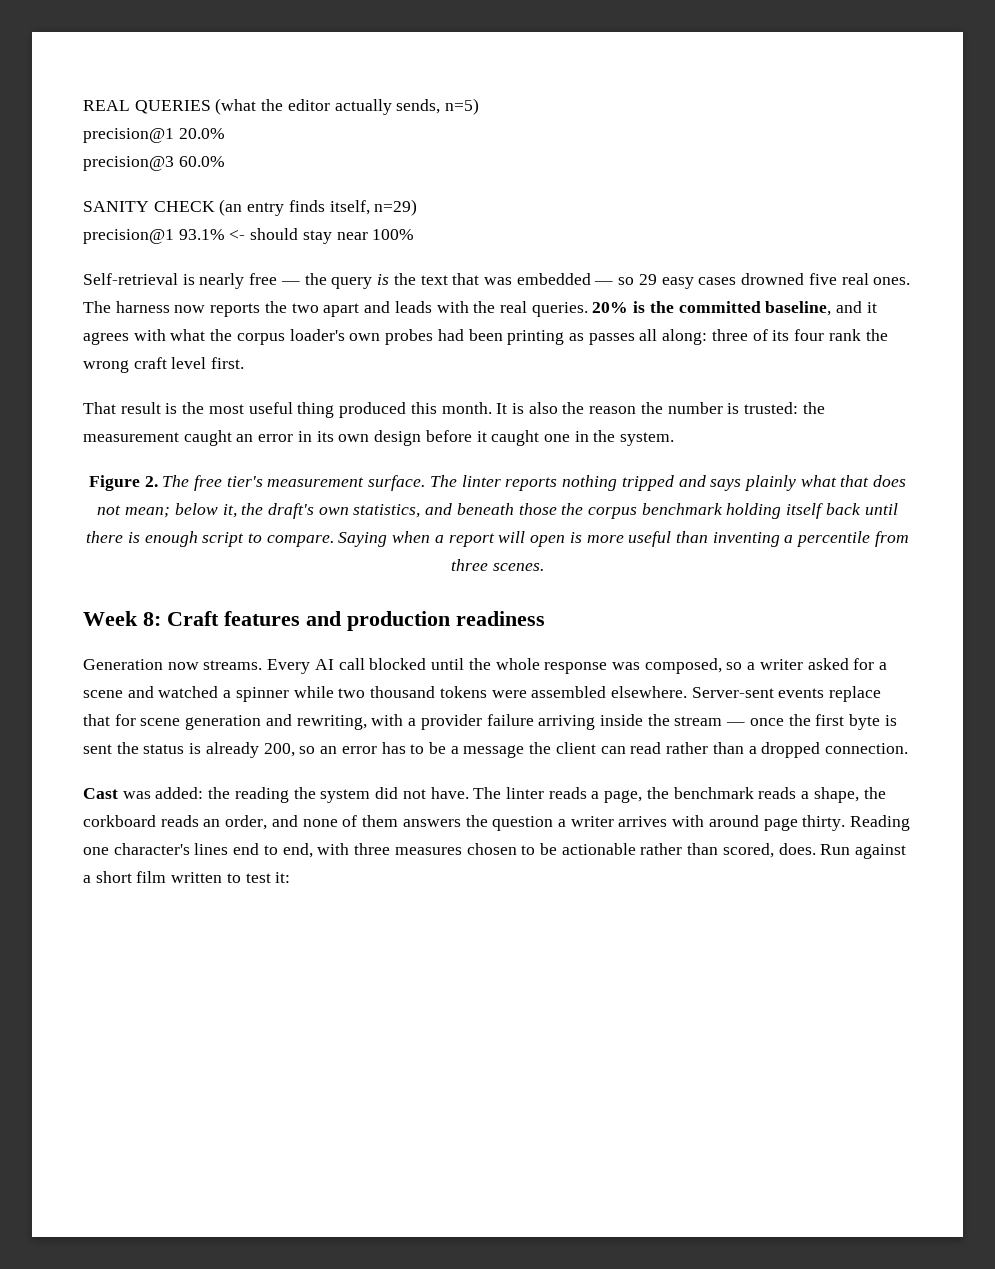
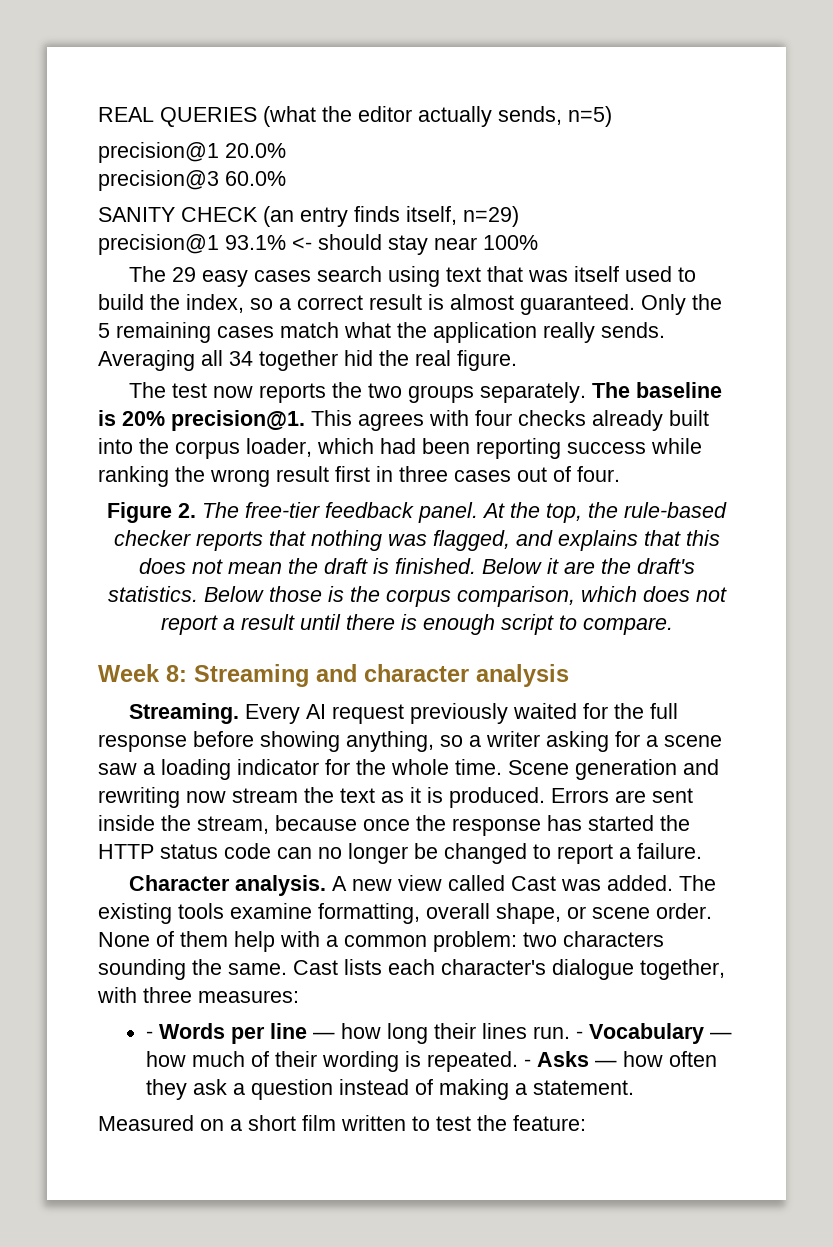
- Self-retrieval is nearly free — the query is the text that was embedded — so 29 easy cases drowned five real ones. The harness now reports the two apart and leads with the real queries. 20% is the committed baseline, and it agrees with what the corpus loader's own probes had been printing as passes all along: three of its four rank the wrong craft level first.
- That result is the most useful thing produced this month. It is also the reason the number is trusted: the measurement caught an error in its own design before it caught one in the system.
- Figure 2. The free tier's measurement surface. The linter reports nothing tripped and says plainly what that does not mean; below it, the draft's own statistics, and beneath those the corpus benchmark holding itself back until there is enough script to compare. Saying when a report will open is more useful than inventing a percentile from three scenes.
- Week 8: Craft features and production readiness
- Generation now streams. Every AI call blocked until the whole response was composed, so a writer asked for a scene and watched a spinner while two thousand tokens were assembled elsewhere. Server-sent events replace that for scene generation and rewriting, with a provider failure arriving inside the stream — once the first byte is sent the status is already 200, so an error has to be a message the client can read rather than a dropped connection.
- Cast was added: the reading the system did not have. The linter reads a page, the benchmark reads a shape, the corkboard reads an order, and none of them answers the question a writer arrives with around page thirty. Reading one character's lines end to end, with three measures chosen to be actionable rather than scored, does. Run against a short film written to test it:
+ The 29 easy cases search using text that was itself used to build the index, so a correct result is almost guaranteed. Only the 5 remaining cases match what the application really sends. Averaging all 34 together hid the real figure.
+ The test now reports the two groups separately. The baseline is 20% precision@1. This agrees with four checks already built into the corpus loader, which had been reporting success while ranking the wrong result first in three cases out of four.
+ Figure 2. The free-tier feedback panel. At the top, the rule-based checker reports that nothing was flagged, and explains that this does not mean the draft is finished. Below it are the draft's statistics. Below those is the corpus comparison, which does not report a result until there is enough script to compare.
+ Week 8: Streaming and character analysis
+ Streaming. Every AI request previously waited for the full response before showing anything, so a writer asking for a scene saw a loading indicator for the whole time. Scene generation and rewriting now stream the text as it is produced. Errors are sent inside the stream, because once the response has started the HTTP status code can no longer be changed to report a failure.
+ Character analysis. A new view called Cast was added. The existing tools examine formatting, overall shape, or scene order. None of them help with a common problem: two characters sounding the same. Cast lists each character's dialogue together, with three measures:
+ - Words per line — how long their lines run. - Vocabulary — how much of their wording is repeated. - Asks — how often they ask a question instead of making a statement.
+ Measured on a short film written to test the feature:

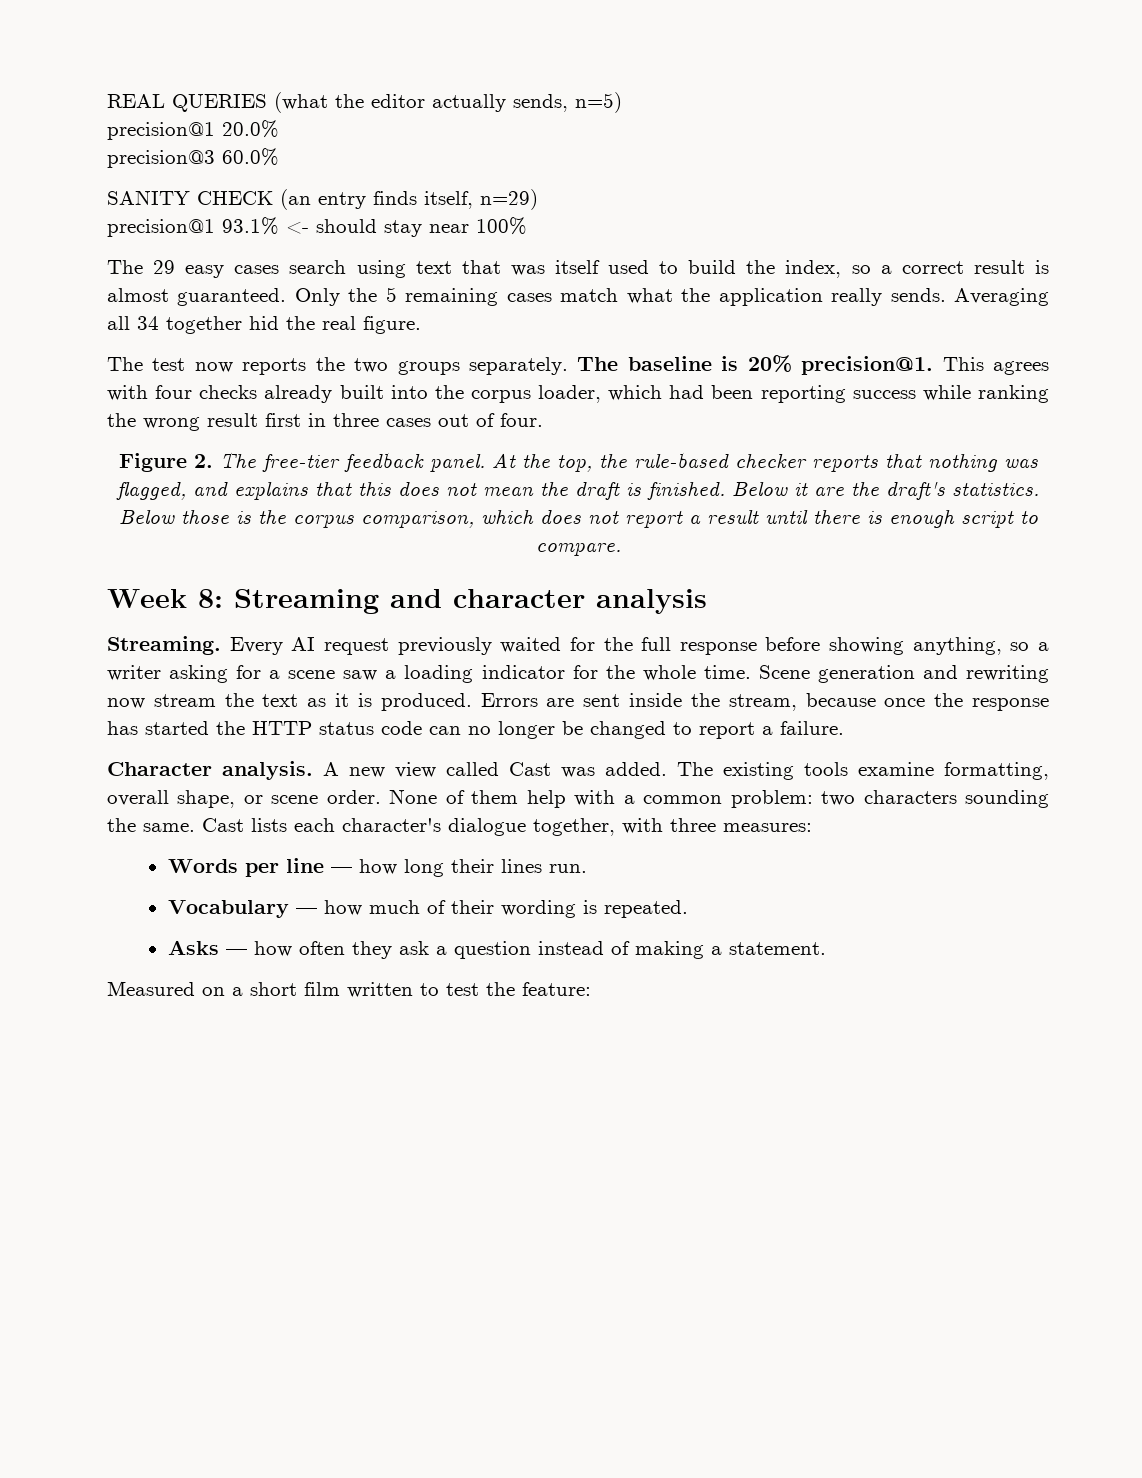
- - Words per line — how long their lines run. - Vocabulary — how much of their wording is repeated. - Asks — how often they ask a question instead of making a statement.
+ Words per line — how long their lines run.
+ Vocabulary — how much of their wording is repeated.
+ Asks — how often they ask a question instead of making a statement.

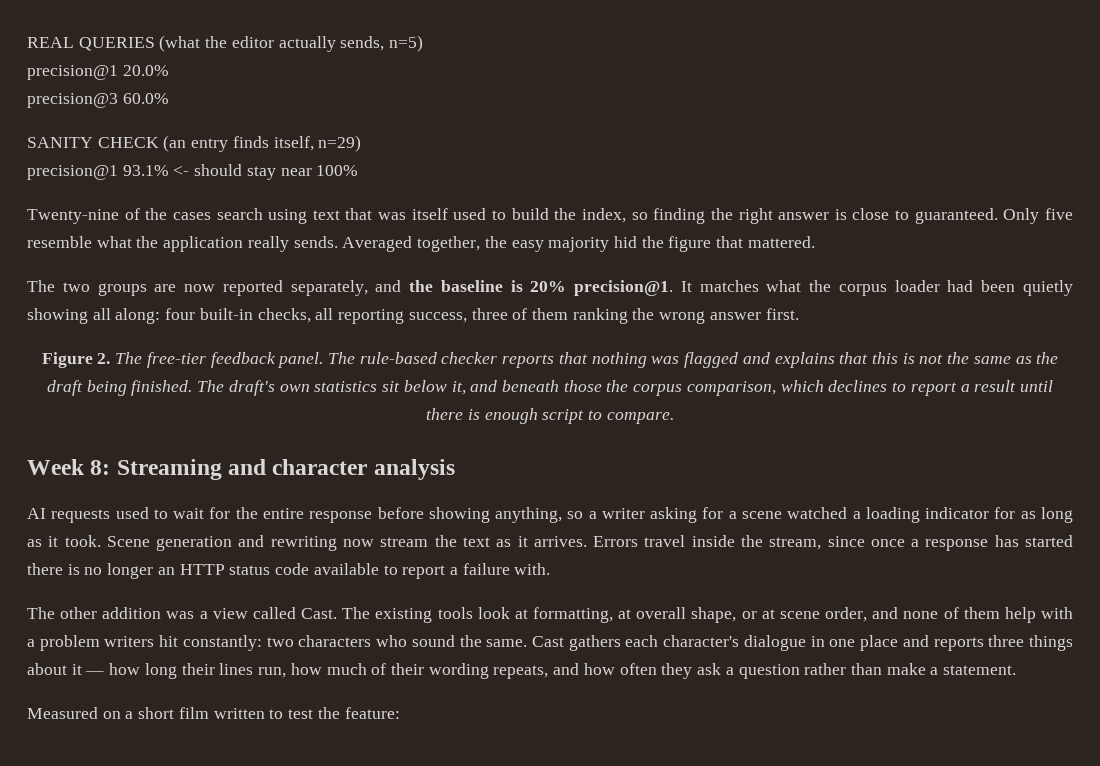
- The 29 easy cases search using text that was itself used to build the index, so a correct result is almost guaranteed. Only the 5 remaining cases match what the application really sends.
+ Twenty-nine of the cases search using text that was itself used to build the index, so finding the right answer is close to guaranteed. Only five resemble what the application really sends.
- Averaging all 34 together hid the real figure.
- The test now reports the two groups separately. The baseline is 20% precision@1. This agrees with four checks already built into the corpus loader, which had been reporting success while ranking the wrong result first in three cases out of four.
+ Averaged together, the easy majority hid the figure that mattered.
+ The two groups are now reported separately, and the baseline is 20% precision@1. It matches what the corpus loader had been quietly showing all along: four built-in checks, all reporting success, three of them ranking the wrong answer first.
- At the top, the rule-based checker reports that nothing was flagged, and explains that this does not mean the draft is finished. Below it are the draft's statistics. Below those is the corpus comparison, which does not report a result until there is enough script to compare.
+ The rule-based checker reports that nothing was flagged and explains that this is not the same as the draft being finished. The draft's own statistics sit below it, and beneath those the corpus comparison, which declines to report a result until there is enough script to compare.
- Streaming. Every AI request previously waited for the full response before showing anything, so a writer asking for a scene saw a loading indicator for the whole time.
+ AI requests used to wait for the entire response before showing anything, so a writer asking for a scene watched a loading indicator for as long as it took.
- Scene generation and rewriting now stream the text as it is produced. Errors are sent inside the stream, because once the response has started the HTTP status code can no longer be changed to report a failure.
- Character analysis. A new view called Cast was added. The existing tools examine formatting, overall shape, or scene order. None of them help with a common problem: two characters sounding the same.
+ Scene generation and rewriting now stream the text as it arrives. Errors travel inside the stream, since once a response has started there is no longer an HTTP status code available to report a failure with.
+ The other addition was a view called Cast. The existing tools look at formatting, at overall shape, or at scene order, and none of them help with a problem writers hit constantly: two characters who sound the same.
- Cast lists each character's dialogue together, with three measures:
- Words per line — how long their lines run.
- Vocabulary — how much of their wording is repeated.
- Asks — how often they ask a question instead of making a statement.
+ Cast gathers each character's dialogue in one place and reports three things about it — how long their lines run, how much of their wording repeats, and how often they ask a question rather than make a statement.

